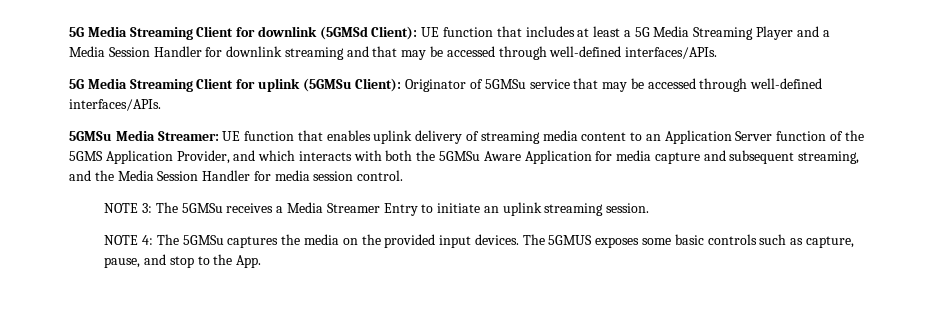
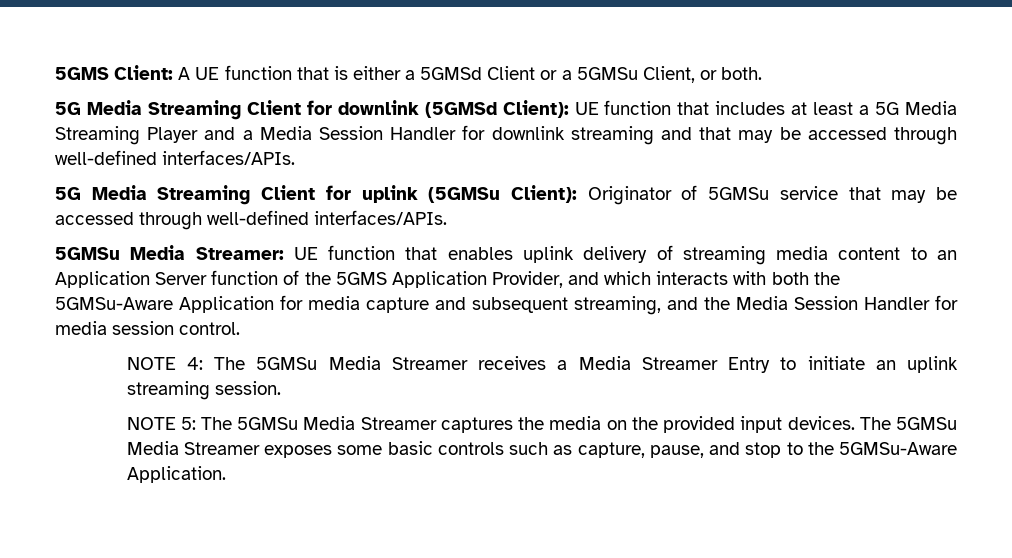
+ 5GMS Client: A UE function that is either a 5GMSd Client or a 5GMSu Client, or both.
- 5GMSu Media Streamer: UE function that enables uplink delivery of streaming media content to an Application Server function of the 5GMS Application Provider, and which interacts with both the 5GMSu Aware Application for media capture and subsequent streaming, and the Media Session Handler for media session control.
+ 5GMSu Media Streamer: UE function that enables uplink delivery of streaming media content to an Application Server function of the 5GMS Application Provider, and which interacts with both the 5GMSu-Aware Application for media capture and subsequent streaming, and the Media Session Handler for media session control.
- NOTE 3: The 5GMSu receives a Media Streamer Entry to initiate an uplink streaming session.
+ NOTE 4: The 5GMSu Media Streamer receives a Media Streamer Entry to initiate an uplink streaming session.
- NOTE 4: The 5GMSu captures the media on the provided input devices.
+ NOTE 5: The 5GMSu Media Streamer captures the media on the provided input devices.
- The 5GMUS exposes some basic controls such as capture, pause, and stop to the App.
+ The 5GMSu Media Streamer exposes some basic controls such as capture, pause, and stop to the 5GMSu-Aware Application.

